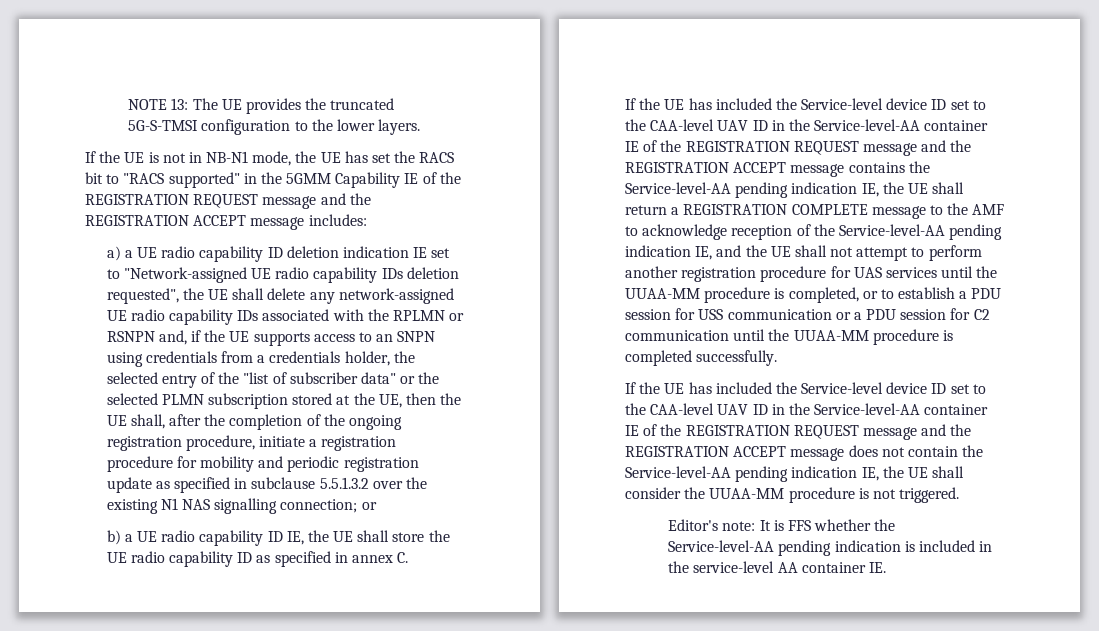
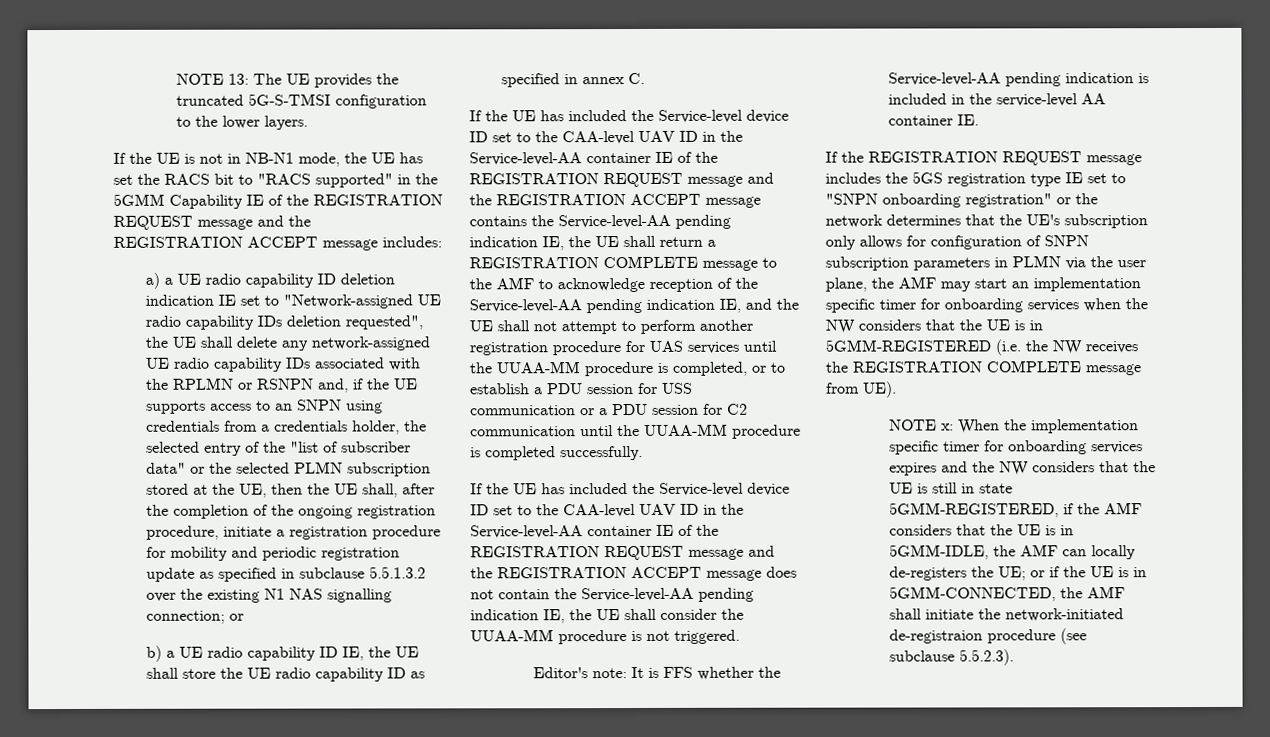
+ If the REGISTRATION REQUEST message includes the 5GS registration type IE set to "SNPN onboarding registration" or the network determines that the UE's subscription only allows for configuration of SNPN subscription parameters in PLMN via the user plane, the AMF may start an implementation specific timer for onboarding services when the NW considers that the UE is in 5GMM-REGISTERED (i.e. the NW receives the REGISTRATION COMPLETE message from UE).
+ NOTE x: When the implementation specific timer for onboarding services expires and the NW considers that the UE is still in state 5GMM-REGISTERED, if the AMF considers that the UE is in 5GMM-IDLE, the AMF can locally de-registers the UE; or if the UE is in 5GMM-CONNECTED, the AMF shall initiate the network-initiated de-registraion procedure (see subclause 5.5.2.3).

